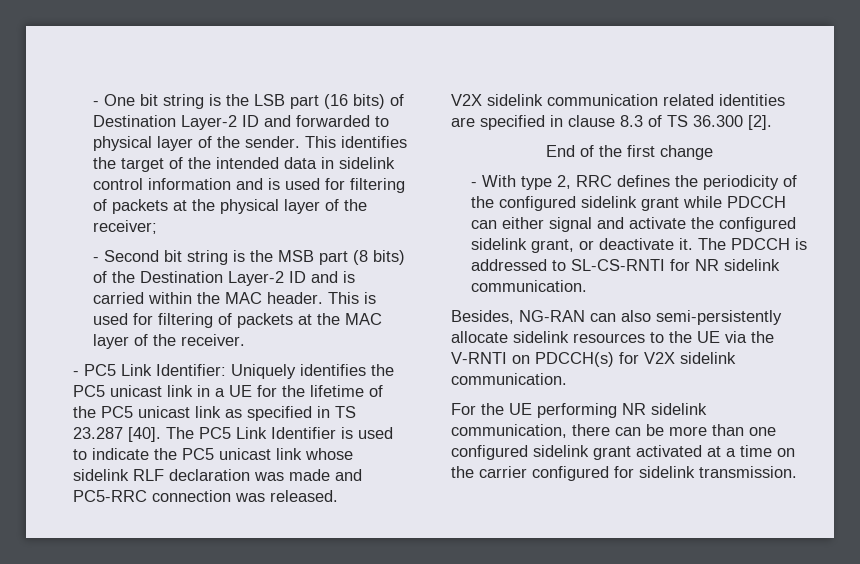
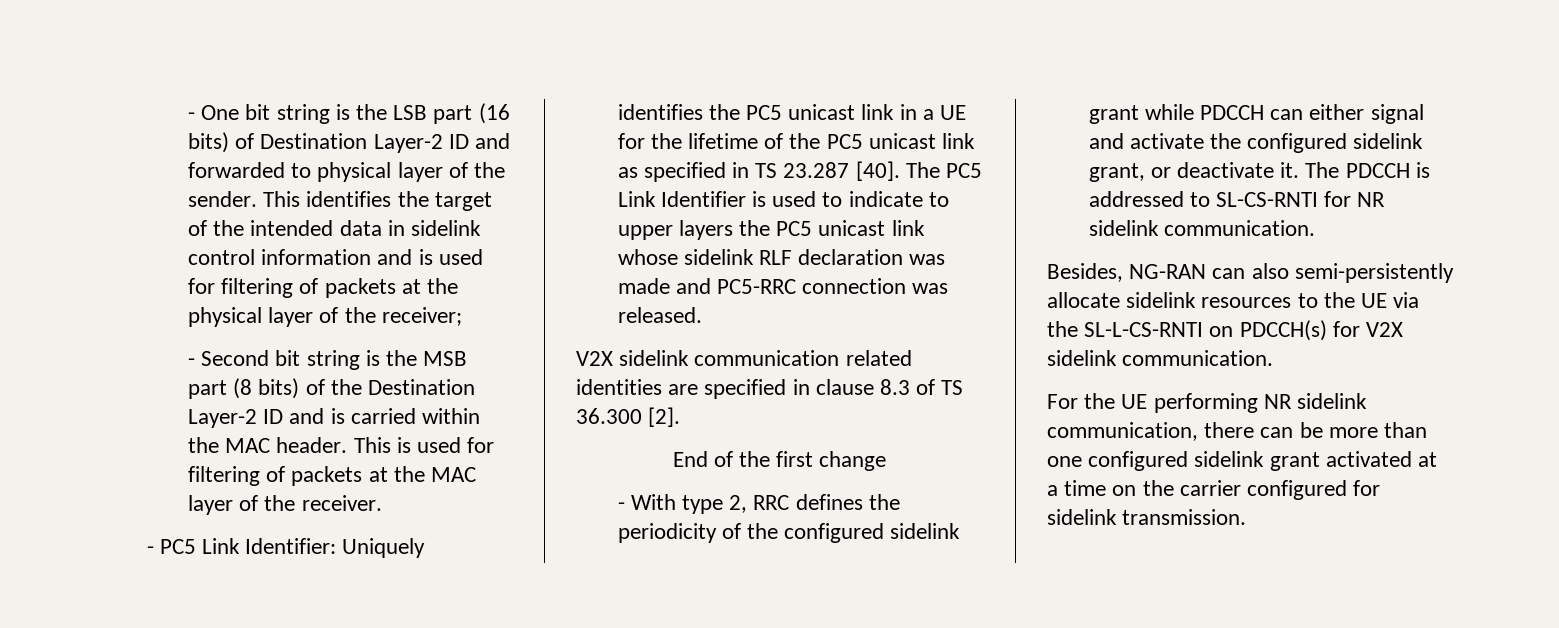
- The PC5 Link Identifier is used to indicate the PC5 unicast link whose sidelink RLF declaration was made and PC5-RRC connection was released.
+ The PC5 Link Identifier is used to indicate to upper layers the PC5 unicast link whose sidelink RLF declaration was made and PC5-RRC connection was released.
- Besides, NG-RAN can also semi-persistently allocate sidelink resources to the UE via the V-RNTI on PDCCH(s) for V2X sidelink communication.
+ Besides, NG-RAN can also semi-persistently allocate sidelink resources to the UE via the SL-L-CS-RNTI on PDCCH(s) for V2X sidelink communication.

